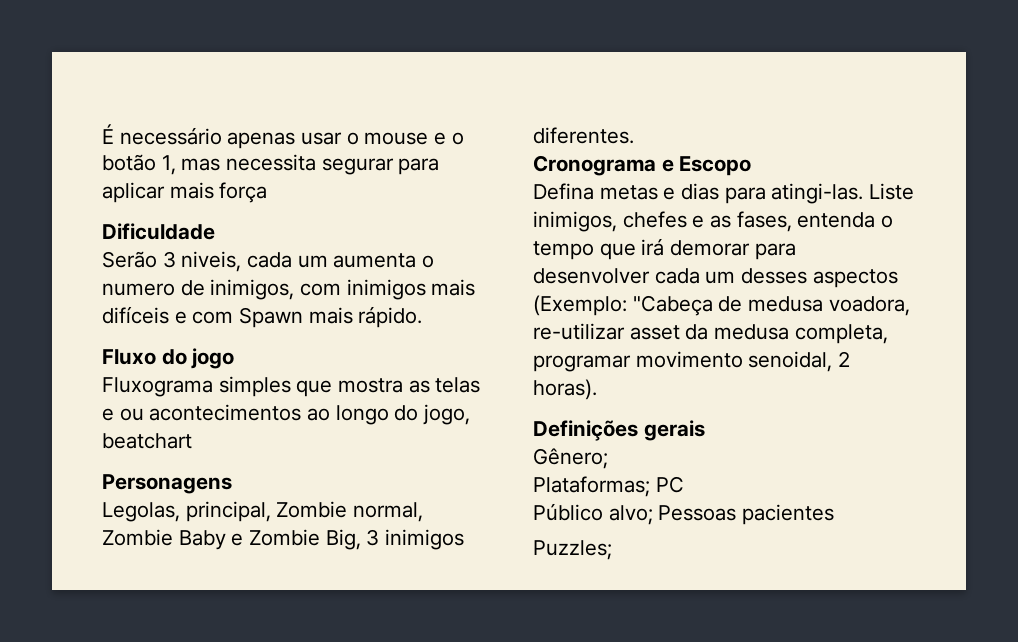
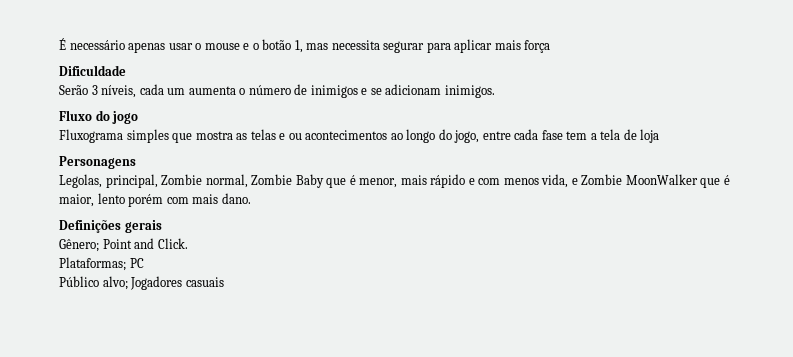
- Serão 3 niveis, cada um aumenta o numero de inimigos, com inimigos mais difíceis e com Spawn mais rápido.
+ Serão 3 níveis, cada um aumenta o número de inimigos e se adicionam inimigos.
- Fluxograma simples que mostra as telas e ou acontecimentos ao longo do jogo, beatchart
+ Fluxograma simples que mostra as telas e ou acontecimentos ao longo do jogo, entre cada fase tem a tela de loja
- Legolas, principal, Zombie normal, Zombie Baby e Zombie Big, 3 inimigos diferentes.
- Cronograma e Escopo
- Defina metas e dias para atingi-las. Liste inimigos, chefes e as fases, entenda o tempo que irá demorar para desenvolver cada um desses aspectos (Exemplo: "Cabeça de medusa voadora, re-utilizar asset da medusa completa, programar movimento senoidal, 2 horas).
+ Legolas, principal, Zombie normal, Zombie Baby que é menor, mais rápido e com menos vida, e Zombie MoonWalker que é maior, lento porém com mais dano.
- Gênero;
+ Gênero; Point and Click.
- Público alvo; Pessoas pacientes
- Puzzles;
+ Público alvo; Jogadores casuais

